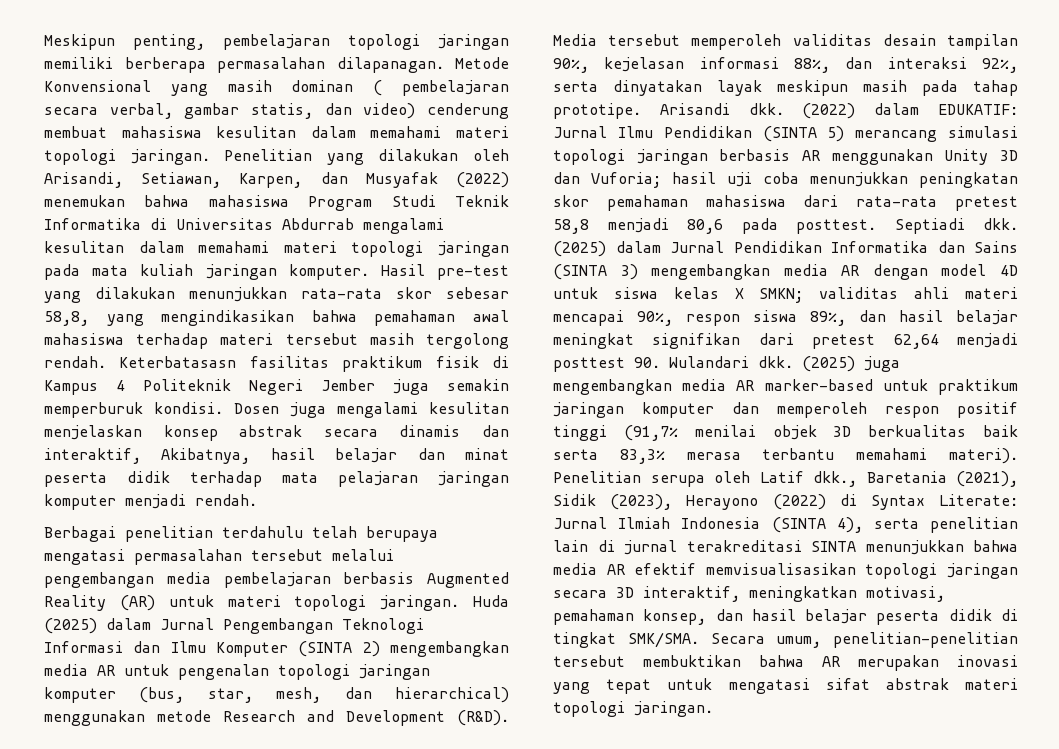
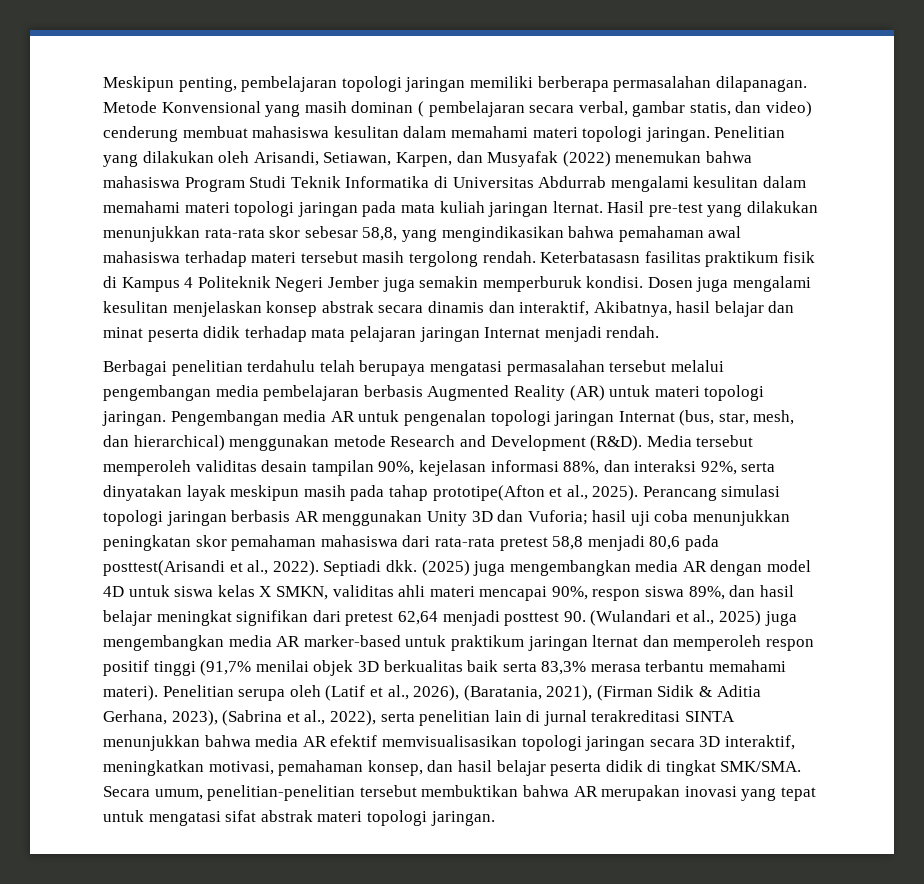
- Penelitian yang dilakukan oleh Arisandi, Setiawan, Karpen, dan Musyafak (2022) menemukan bahwa mahasiswa Program Studi Teknik Informatika di Universitas Abdurrab mengalami kesulitan dalam memahami materi topologi jaringan pada mata kuliah jaringan komputer.
+ Penelitian yang dilakukan oleh Arisandi, Setiawan, Karpen, dan Musyafak (2022) menemukan bahwa mahasiswa Program Studi Teknik Informatika di Universitas Abdurrab mengalami kesulitan dalam memahami materi topologi jaringan pada mata kuliah jaringan lternat.
- Dosen juga mengalami kesulitan menjelaskan konsep abstrak secara dinamis dan interaktif, Akibatnya, hasil belajar dan minat peserta didik terhadap mata pelajaran jaringan komputer menjadi rendah.
+ Dosen juga mengalami kesulitan menjelaskan konsep abstrak secara dinamis dan interaktif, Akibatnya, hasil belajar dan minat peserta didik terhadap mata pelajaran jaringan Internat menjadi rendah.
- Huda (2025) dalam Jurnal Pengembangan Teknologi Informasi dan Ilmu Komputer (SINTA 2) mengembangkan media AR untuk pengenalan topologi jaringan komputer (bus, star, mesh, dan hierarchical) menggunakan metode Research and Development (R&D).
+ Pengembangan media AR untuk pengenalan topologi jaringan Internat (bus, star, mesh, dan hierarchical) menggunakan metode Research and Development (R&D).
- Media tersebut memperoleh validitas desain tampilan 90%, kejelasan informasi 88%, dan interaksi 92%, serta dinyatakan layak meskipun masih pada tahap prototipe. Arisandi dkk. (2022) dalam EDUKATIF: Jurnal Ilmu Pendidikan (SINTA 5) merancang simulasi topologi jaringan berbasis AR menggunakan Unity 3D dan Vuforia;
+ Media tersebut memperoleh validitas desain tampilan 90%, kejelasan informasi 88%, dan interaksi 92%, serta dinyatakan layak meskipun masih pada tahap prototipe(Afton et al., 2025). Perancang simulasi topologi jaringan berbasis AR menggunakan Unity 3D dan Vuforia;
- hasil uji coba menunjukkan peningkatan skor pemahaman mahasiswa dari rata-rata pretest 58,8 menjadi 80,6 pada posttest. Septiadi dkk. (2025) dalam Jurnal Pendidikan Informatika dan Sains (SINTA 3) mengembangkan media AR dengan model 4D untuk siswa kelas X SMKN; validitas ahli materi mencapai 90%, respon siswa 89%, dan hasil belajar meningkat signifikan dari pretest 62,64 menjadi posttest 90. Wulandari dkk. (2025) juga mengembangkan media AR marker-based untuk praktikum jaringan komputer dan memperoleh respon positif tinggi (91,7% menilai objek 3D berkualitas baik serta 83,3% merasa terbantu memahami materi).
+ hasil uji coba menunjukkan peningkatan skor pemahaman mahasiswa dari rata-rata pretest 58,8 menjadi 80,6 pada posttest(Arisandi et al., 2022). Septiadi dkk. (2025) juga mengembangkan media AR dengan model 4D untuk siswa kelas X SMKN, validitas ahli materi mencapai 90%, respon siswa 89%, dan hasil belajar meningkat signifikan dari pretest 62,64 menjadi posttest 90. (Wulandari et al., 2025) juga mengembangkan media AR marker-based untuk praktikum jaringan lternat dan memperoleh respon positif tinggi (91,7% menilai objek 3D berkualitas baik serta 83,3% merasa terbantu memahami materi).
- Penelitian serupa oleh Latif dkk., Baretania (2021), Sidik (2023), Herayono (2022) di Syntax Literate: Jurnal Ilmiah Indonesia (SINTA 4), serta penelitian lain di jurnal terakreditasi SINTA menunjukkan bahwa media AR efektif memvisualisasikan topologi jaringan secara 3D interaktif, meningkatkan motivasi, pemahaman konsep, dan hasil belajar peserta didik di tingkat SMK/SMA.
+ Penelitian serupa oleh (Latif et al., 2026), (Baratania, 2021), (Firman Sidik & Aditia Gerhana, 2023), (Sabrina et al., 2022), serta penelitian lain di jurnal terakreditasi SINTA menunjukkan bahwa media AR efektif memvisualisasikan topologi jaringan secara 3D interaktif, meningkatkan motivasi, pemahaman konsep, dan hasil belajar peserta didik di tingkat SMK/SMA.

